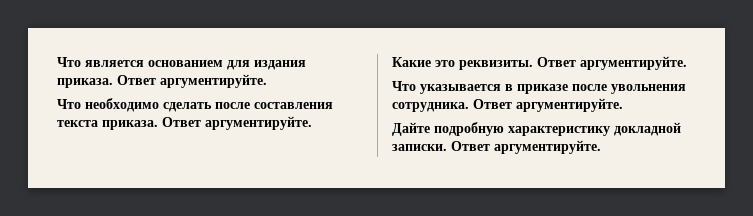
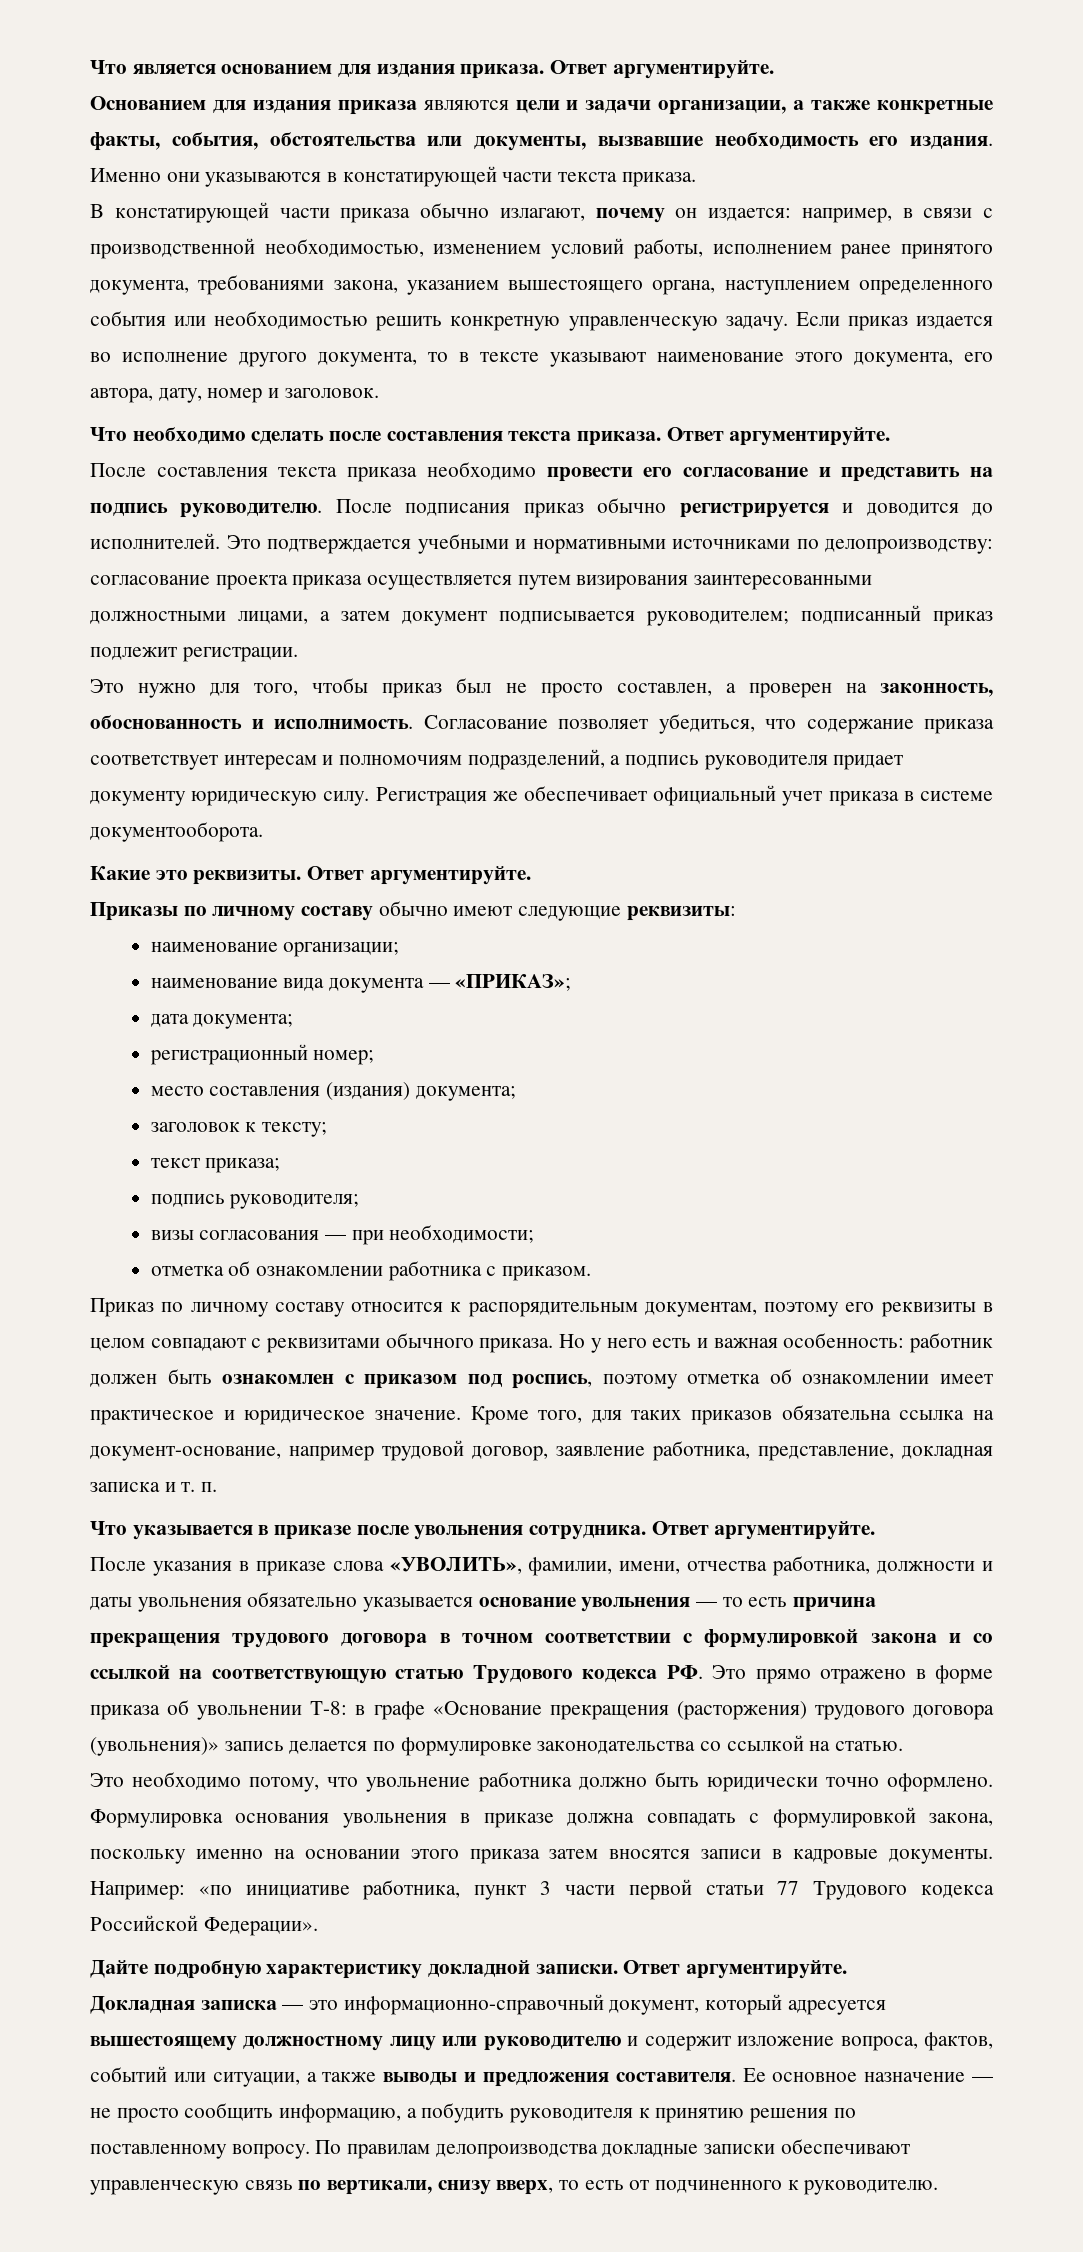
+ Основанием для издания приказа являются цели и задачи организации, а также конкретные факты, события, обстоятельства или документы, вызвавшие необходимость его издания. Именно они указываются в констатирующей части текста приказа.
+ В констатирующей части приказа обычно излагают, почему он издается: например, в связи с производственной необходимостью, изменением условий работы, исполнением ранее принятого документа, требованиями закона, указанием вышестоящего органа, наступлением определенного события или необходимостью решить конкретную управленческую задачу. Если приказ издается во исполнение другого документа, то в тексте указывают наименование этого документа, его автора, дату, номер и заголовок.
+ После составления текста приказа необходимо провести его согласование и представить на подпись руководителю. После подписания приказ обычно регистрируется и доводится до исполнителей. Это подтверждается учебными и нормативными источниками по делопроизводству: согласование проекта приказа осуществляется путем визирования заинтересованными должностными лицами, а затем документ подписывается руководителем; подписанный приказ подлежит регистрации.
+ Это нужно для того, чтобы приказ был не просто составлен, а проверен на законность, обоснованность и исполнимость. Согласование позволяет убедиться, что содержание приказа соответствует интересам и полномочиям подразделений, а подпись руководителя придает документу юридическую силу. Регистрация же обеспечивает официальный учет приказа в системе документооборота.
+ Приказы по личному составу обычно имеют следующие реквизиты:
+ наименование организации;
+ наименование вида документа — «ПРИКАЗ»;
+ дата документа;
+ регистрационный номер;
+ место составления (издания) документа;
+ заголовок к тексту;
+ текст приказа;
+ подпись руководителя;
+ визы согласования — при необходимости;
+ отметка об ознакомлении работника с приказом.
+ Приказ по личному составу относится к распорядительным документам, поэтому его реквизиты в целом совпадают с реквизитами обычного приказа. Но у него есть и важная особенность: работник должен быть ознакомлен с приказом под роспись, поэтому отметка об ознакомлении имеет практическое и юридическое значение. Кроме того, для таких приказов обязательна ссылка на документ-основание, например трудовой договор, заявление работника, представление, докладная записка и т. п.
+ После указания в приказе слова «УВОЛИТЬ», фамилии, имени, отчества работника, должности и даты увольнения обязательно указывается основание увольнения — то есть причина прекращения трудового договора в точном соответствии с формулировкой закона и со ссылкой на соответствующую статью Трудового кодекса РФ. Это прямо отражено в форме приказа об увольнении Т-8: в графе «Основание прекращения (расторжения) трудового договора (увольнения)» запись делается по формулировке законодательства со ссылкой на статью.
+ Это необходимо потому, что увольнение работника должно быть юридически точно оформлено. Формулировка основания увольнения в приказе должна совпадать с формулировкой закона, поскольку именно на основании этого приказа затем вносятся записи в кадровые документы. Например: «по инициативе работника, пункт 3 части первой статьи 77 Трудового кодекса Российской Федерации».
+ Докладная записка — это информационно-справочный документ, который адресуется вышестоящему должностному лицу или руководителю и содержит изложение вопроса, фактов, событий или ситуации, а также выводы и предложения составителя. Ее основное назначение — не просто сообщить информацию, а побудить руководителя к принятию решения по поставленному вопросу. По правилам делопроизводства докладные записки обеспечивают управленческую связь по вертикали, снизу вверх, то есть от подчиненного к руководителю.

